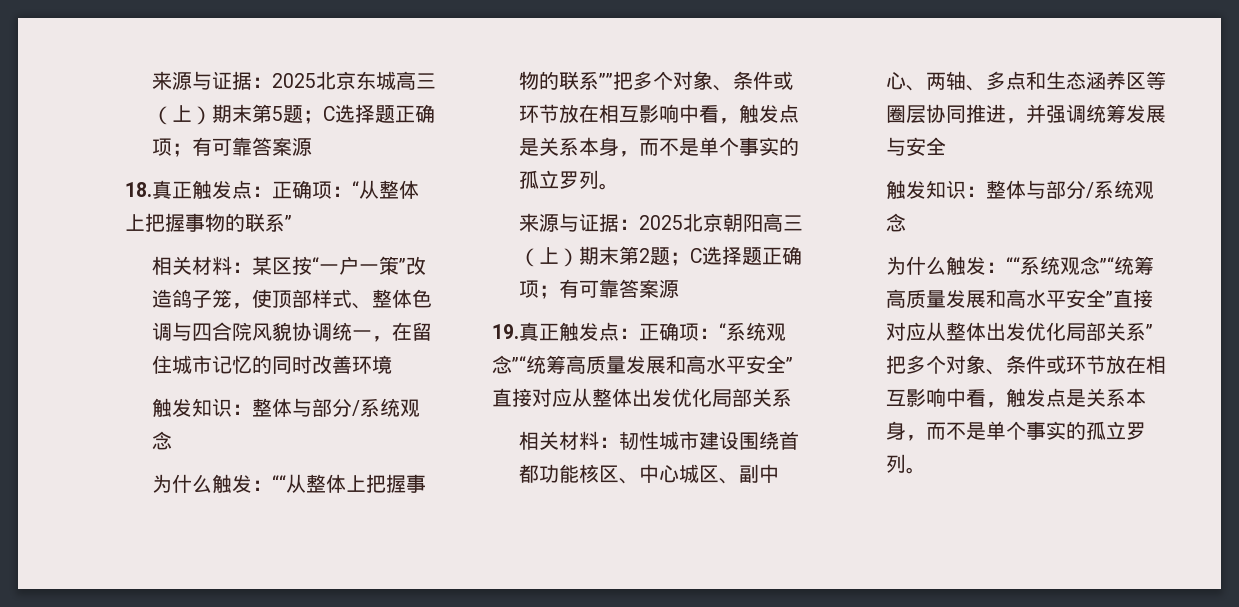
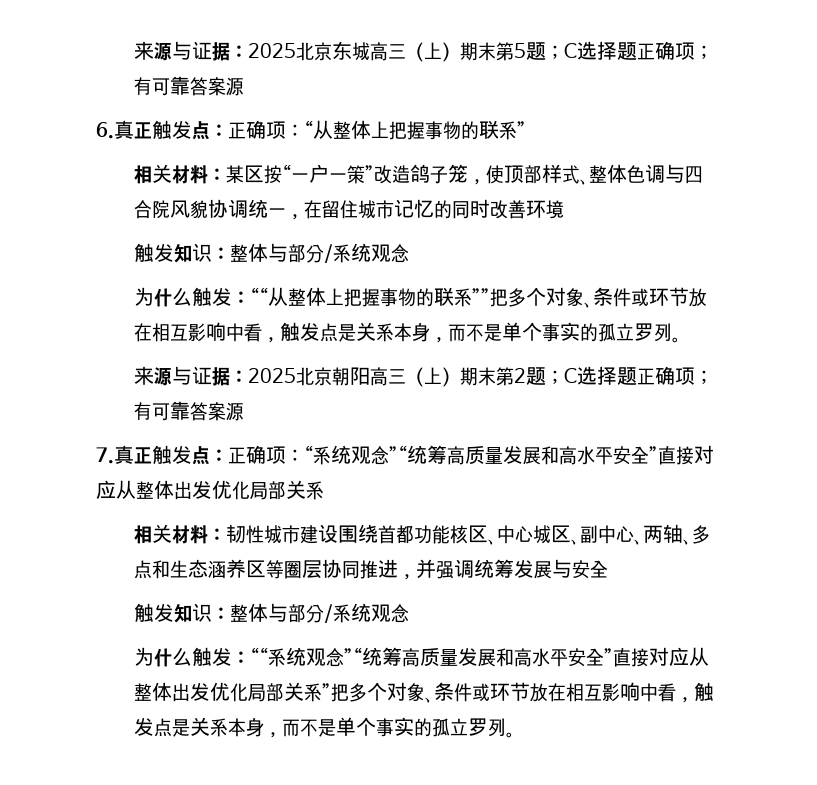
- 18.真正触发点：正确项：“从整体上把握事物的联系”
+ 6.真正触发点：正确项：“从整体上把握事物的联系”
- 19.真正触发点：正确项：“系统观念”“统筹高质量发展和高水平安全”直接对应从整体出发优化局部关系
+ 7.真正触发点：正确项：“系统观念”“统筹高质量发展和高水平安全”直接对应从整体出发优化局部关系

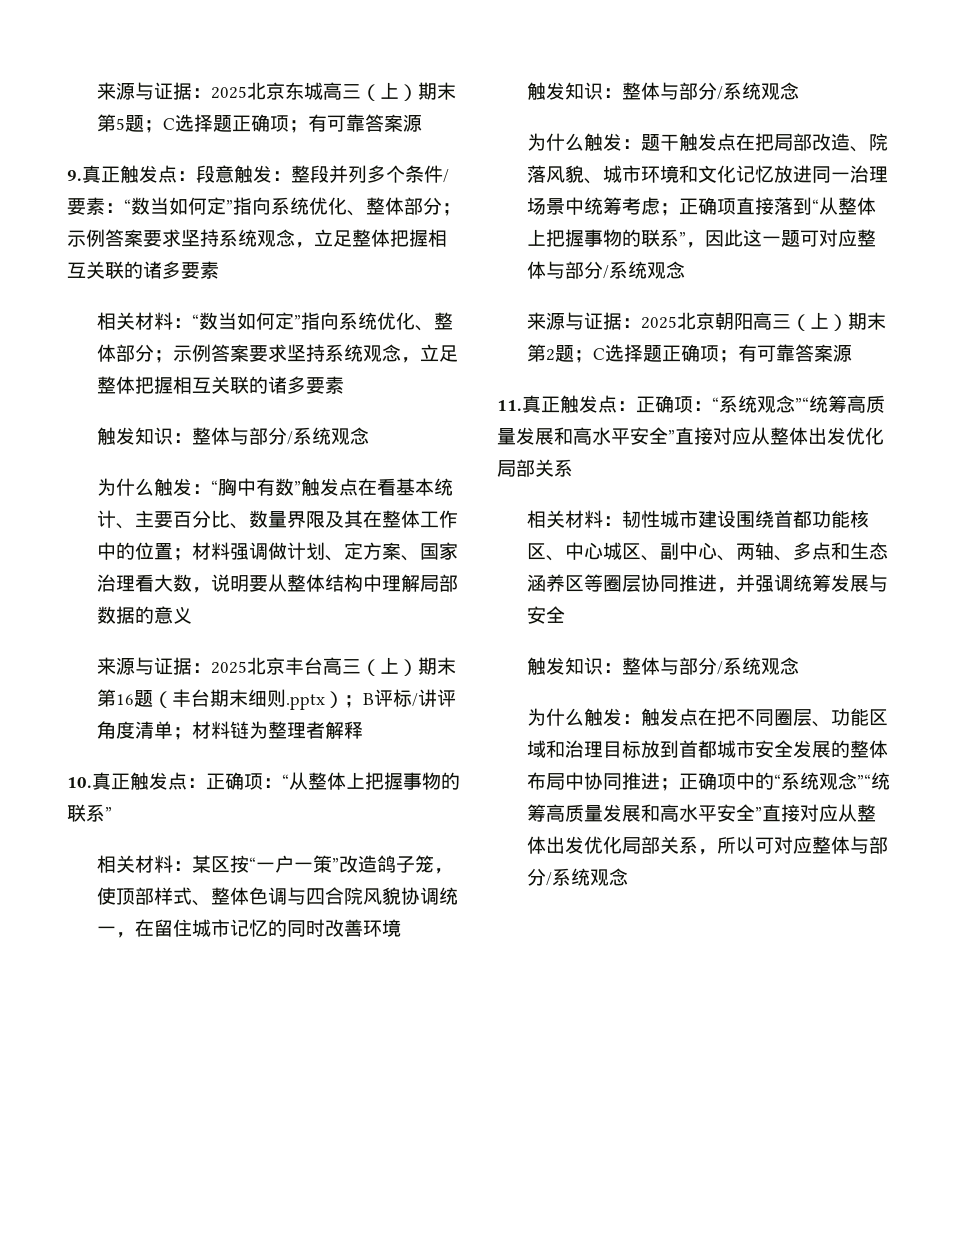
- 6.真正触发点：正确项：“从整体上把握事物的联系”
+ 9.真正触发点：段意触发：整段并列多个条件/要素：“数当如何定”指向系统优化、整体部分；示例答案要求坚持系统观念，立足整体把握相互关联的诸多要素
+ 相关材料：“数当如何定”指向系统优化、整体部分；示例答案要求坚持系统观念，立足整体把握相互关联的诸多要素
+ 触发知识：整体与部分/系统观念
+ 为什么触发：“胸中有数”触发点在看基本统计、主要百分比、数量界限及其在整体工作中的位置；材料强调做计划、定方案、国家治理看大数，说明要从整体结构中理解局部数据的意义
+ 来源与证据：2025北京丰台高三（上）期末第16题（丰台期末细则.pptx）；B评标/讲评角度清单；材料链为整理者解释
+ 10.真正触发点：正确项：“从整体上把握事物的联系”
- 为什么触发：““从整体上把握事物的联系””把多个对象、条件或环节放在相互影响中看，触发点是关系本身，而不是单个事实的孤立罗列。
+ 为什么触发：题干触发点在把局部改造、院落风貌、城市环境和文化记忆放进同一治理场景中统筹考虑；正确项直接落到“从整体上把握事物的联系”，因此这一题可对应整体与部分/系统观念
- 7.真正触发点：正确项：“系统观念”“统筹高质量发展和高水平安全”直接对应从整体出发优化局部关系
+ 11.真正触发点：正确项：“系统观念”“统筹高质量发展和高水平安全”直接对应从整体出发优化局部关系
- 为什么触发：““系统观念”“统筹高质量发展和高水平安全”直接对应从整体出发优化局部关系”把多个对象、条件或环节放在相互影响中看，触发点是关系本身，而不是单个事实的孤立罗列。
+ 为什么触发：触发点在把不同圈层、功能区域和治理目标放到首都城市安全发展的整体布局中协同推进；正确项中的“系统观念”“统筹高质量发展和高水平安全”直接对应从整体出发优化局部关系，所以可对应整体与部分/系统观念

